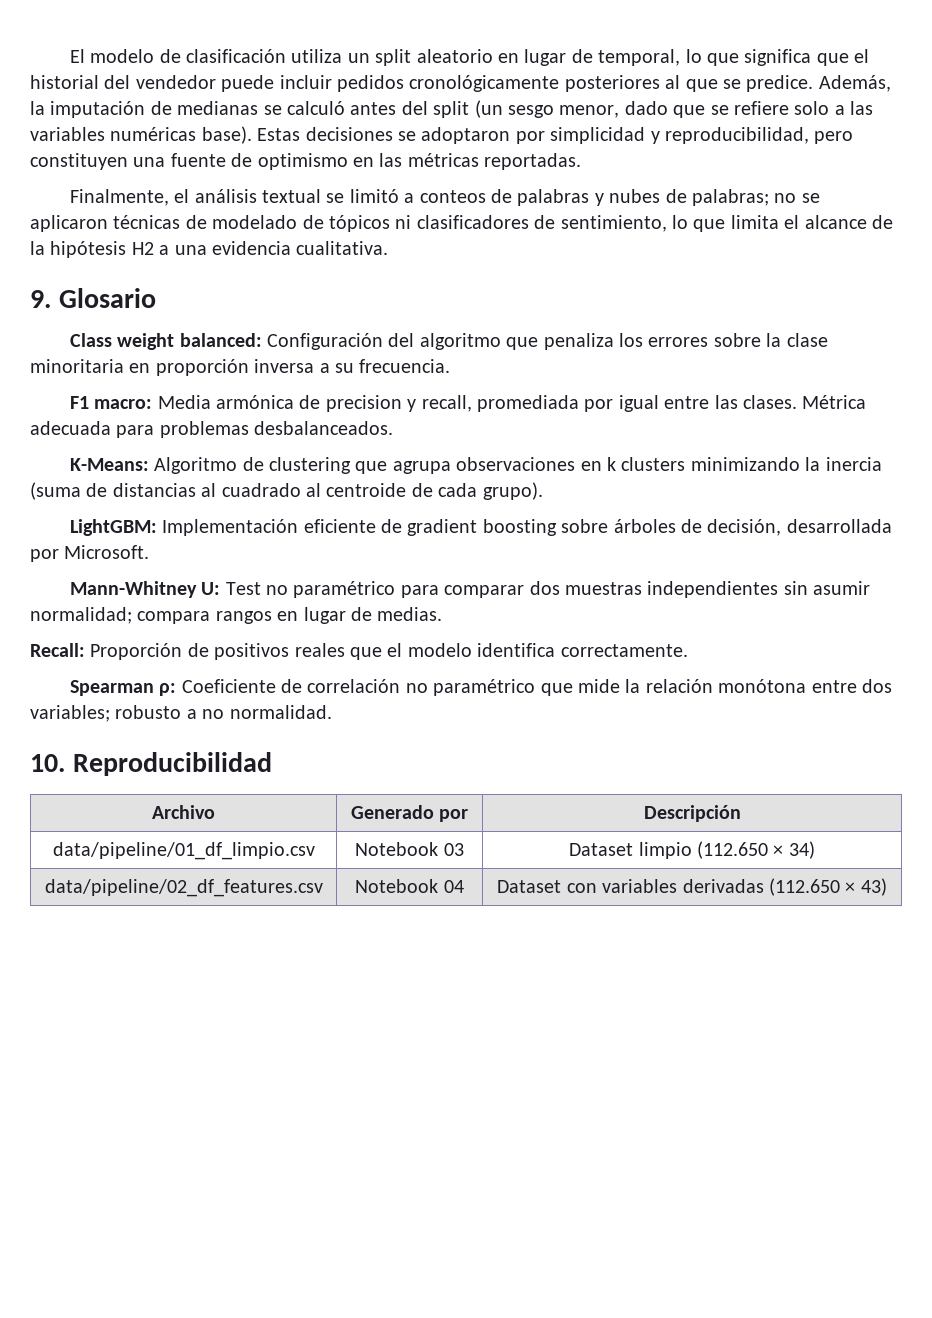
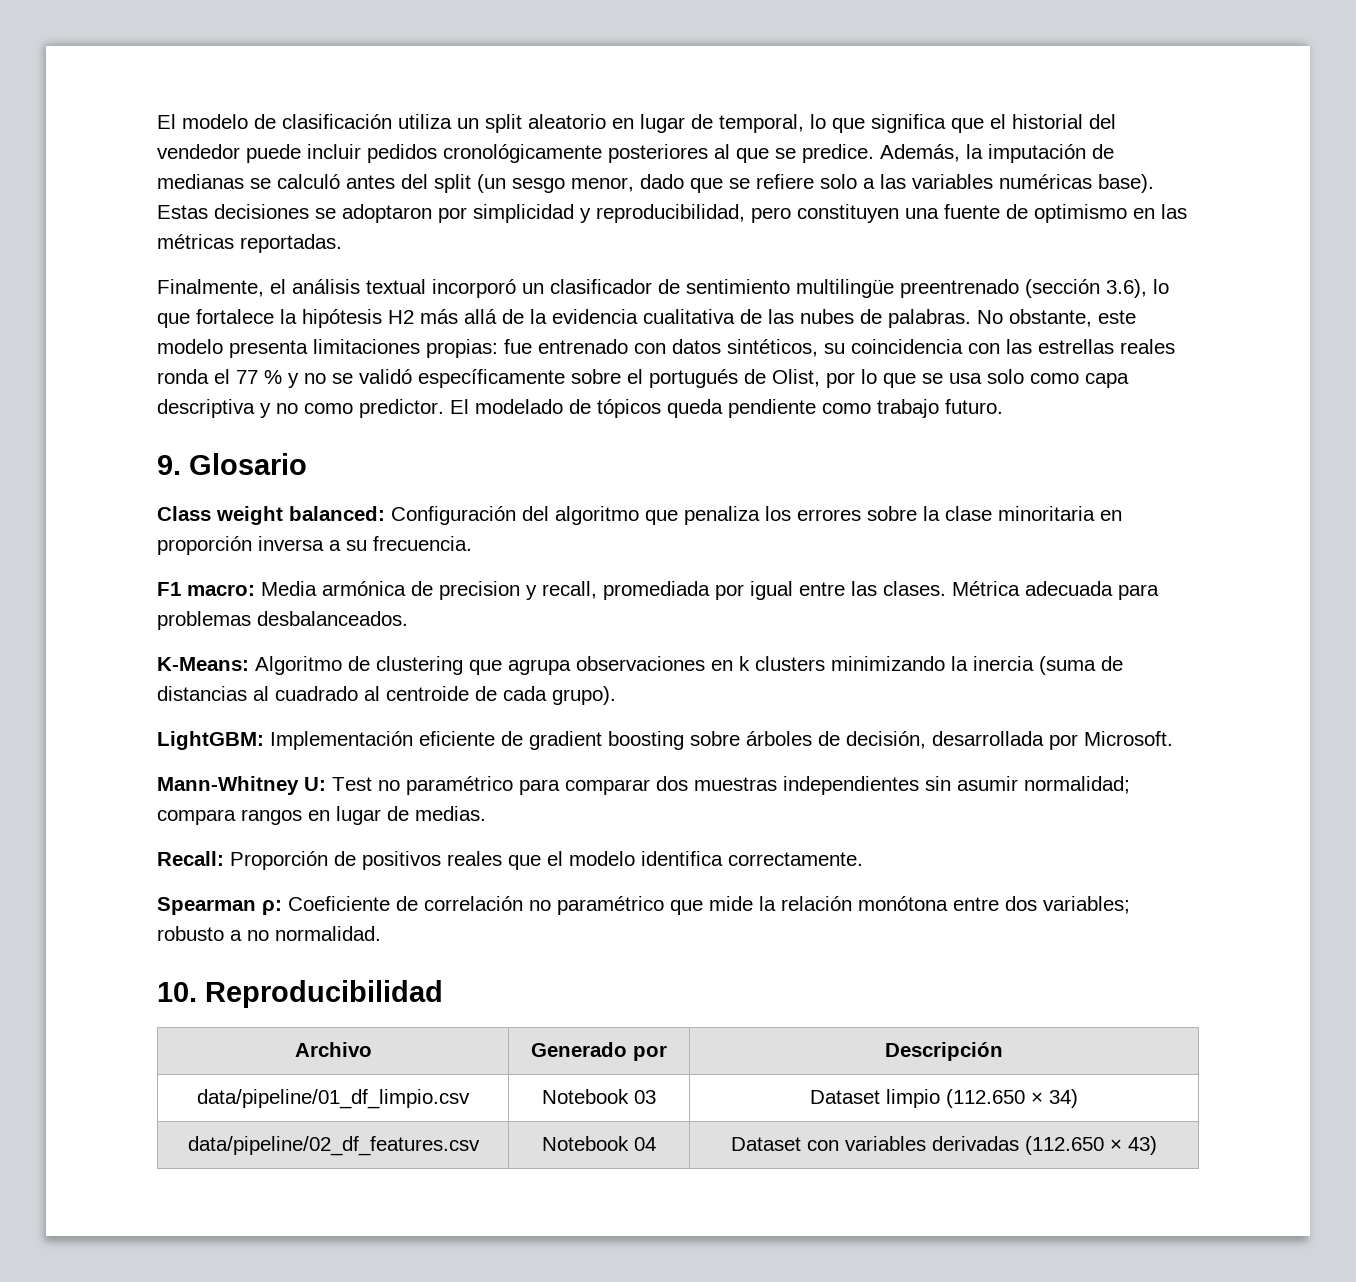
- Finalmente, el análisis textual se limitó a conteos de palabras y nubes de palabras; no se aplicaron técnicas de modelado de tópicos ni clasificadores de sentimiento, lo que limita el alcance de la hipótesis H2 a una evidencia cualitativa.
+ Finalmente, el análisis textual incorporó un clasificador de sentimiento multilingüe preentrenado (sección 3.6), lo que fortalece la hipótesis H2 más allá de la evidencia cualitativa de las nubes de palabras. No obstante, este modelo presenta limitaciones propias: fue entrenado con datos sintéticos, su coincidencia con las estrellas reales ronda el 77 % y no se validó específicamente sobre el portugués de Olist, por lo que se usa solo como capa descriptiva y no como predictor. El modelado de tópicos queda pendiente como trabajo futuro.

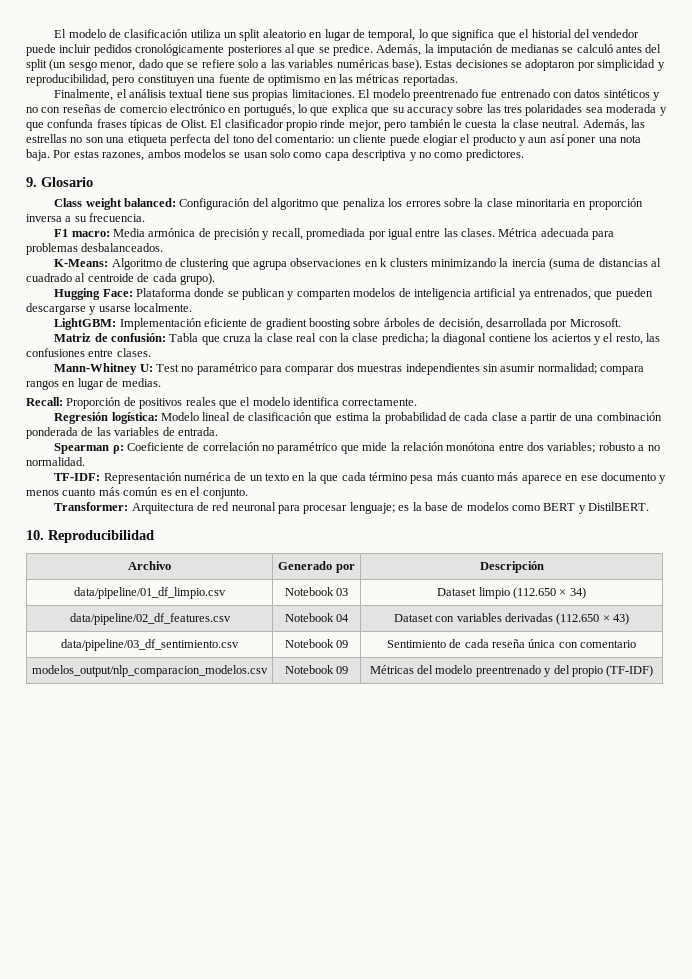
- Finalmente, el análisis textual incorporó un clasificador de sentimiento multilingüe preentrenado (sección 3.6), lo que fortalece la hipótesis H2 más allá de la evidencia cualitativa de las nubes de palabras. No obstante, este modelo presenta limitaciones propias: fue entrenado con datos sintéticos, su coincidencia con las estrellas reales ronda el 77 % y no se validó específicamente sobre el portugués de Olist, por lo que se usa solo como capa descriptiva y no como predictor. El modelado de tópicos queda pendiente como trabajo futuro.
+ Finalmente, el análisis textual tiene sus propias limitaciones. El modelo preentrenado fue entrenado con datos sintéticos y no con reseñas de comercio electrónico en portugués, lo que explica que su accuracy sobre las tres polaridades sea moderada y que confunda frases típicas de Olist. El clasificador propio rinde mejor, pero también le cuesta la clase neutral. Además, las estrellas no son una etiqueta perfecta del tono del comentario: un cliente puede elogiar el producto y aun así poner una nota baja. Por estas razones, ambos modelos se usan solo como capa descriptiva y no como predictores.
- F1 macro: Media armónica de precision y recall, promediada por igual entre las clases.
+ F1 macro: Media armónica de precisión y recall, promediada por igual entre las clases.
+ Hugging Face: Plataforma donde se publican y comparten modelos de inteligencia artificial ya entrenados, que pueden descargarse y usarse localmente.
+ Matriz de confusión: Tabla que cruza la clase real con la clase predicha; la diagonal contiene los aciertos y el resto, las confusiones entre clases.
+ Regresión logística: Modelo lineal de clasificación que estima la probabilidad de cada clase a partir de una combinación ponderada de las variables de entrada.
+ TF-IDF: Representación numérica de un texto en la que cada término pesa más cuanto más aparece en ese documento y menos cuanto más común es en el conjunto.
+ Transformer: Arquitectura de red neuronal para procesar lenguaje; es la base de modelos como BERT y DistilBERT.
+ data/pipeline/03_df_sentimiento.csv | Notebook 09 | Sentimiento de cada reseña única con comentario
+ modelos_output/nlp_comparacion_modelos.csv | Notebook 09 | Métricas del modelo preentrenado y del propio (TF-IDF)

